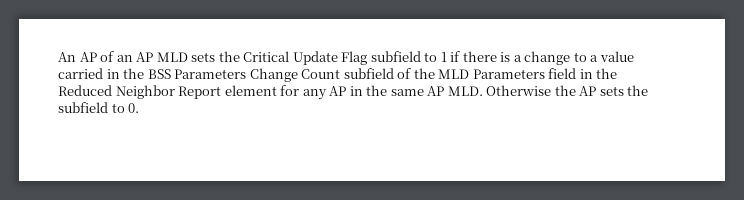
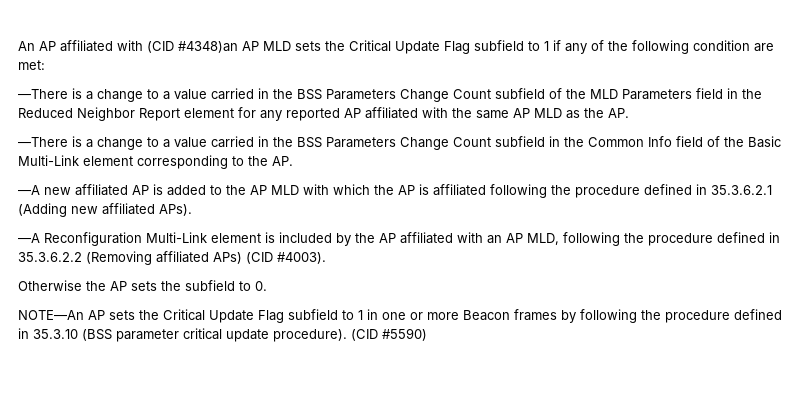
- An AP of an AP MLD sets the Critical Update Flag subfield to 1 if there is a change to a value carried in the BSS Parameters Change Count subfield of the MLD Parameters field in the Reduced Neighbor Report element for any AP in the same AP MLD. Otherwise the AP sets the subfield to 0.
+ An AP affiliated with (CID #4348)an AP MLD sets the Critical Update Flag subfield to 1 if any of the following condition are met:
+ —There is a change to a value carried in the BSS Parameters Change Count subfield of the MLD Parameters field in the Reduced Neighbor Report element for any reported AP affiliated with the same AP MLD as the AP.
+ —There is a change to a value carried in the BSS Parameters Change Count subfield in the Common Info field of the Basic Multi-Link element corresponding to the AP.
+ —A new affiliated AP is added to the AP MLD with which the AP is affiliated following the procedure defined in 35.3.6.2.1 (Adding new affiliated APs).
+ —A Reconfiguration Multi-Link element is included by the AP affiliated with an AP MLD, following the procedure defined in 35.3.6.2.2 (Removing affiliated APs) (CID #4003).
+ Otherwise the AP sets the subfield to 0.
+ NOTE—An AP sets the Critical Update Flag subfield to 1 in one or more Beacon frames by following the procedure defined in 35.3.10 (BSS parameter critical update procedure). (CID #5590)

